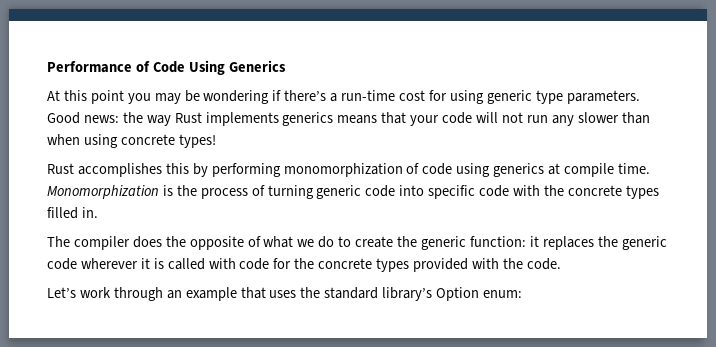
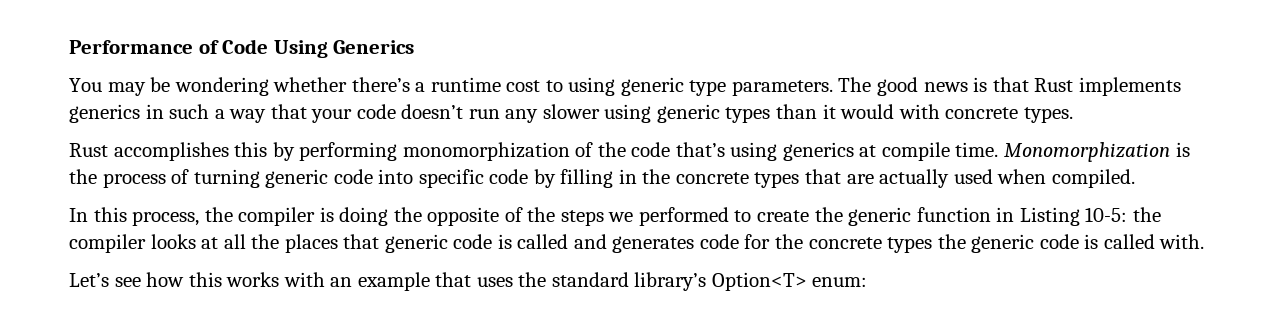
- At this point you may be wondering if there’s a run-time cost for using generic type parameters.
+ You may be wondering whether there’s a runtime cost to using generic type parameters.
- Good news: the way Rust implements generics means that your code will not run any slower than when using concrete types!
+ The good news is that Rust implements generics in such a way that your code doesn’t run any slower using generic types than it would with concrete types.
- Rust accomplishes this by performing monomorphization of code using generics at compile time.
+ Rust accomplishes this by performing monomorphization of the code that’s using generics at compile time.
- Monomorphization is the process of turning generic code into specific code with the concrete types filled in.
- The compiler does the opposite of what we do to create the generic function: it replaces the generic code wherever it is called with code for the concrete types provided with the code.
- Let’s work through an example that uses the standard library’s Option enum:
+ Monomorphization is the process of turning generic code into specific code by filling in the concrete types that are actually used when compiled.
+ In this process, the compiler is doing the opposite of the steps we performed to create the generic function in Listing 10-5: the compiler looks at all the places that generic code is called and generates code for the concrete types the generic code is called with.
+ Let’s see how this works with an example that uses the standard library’s Option<T> enum:

